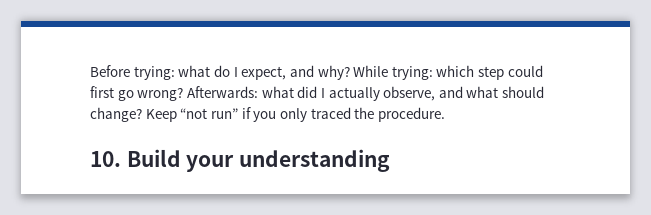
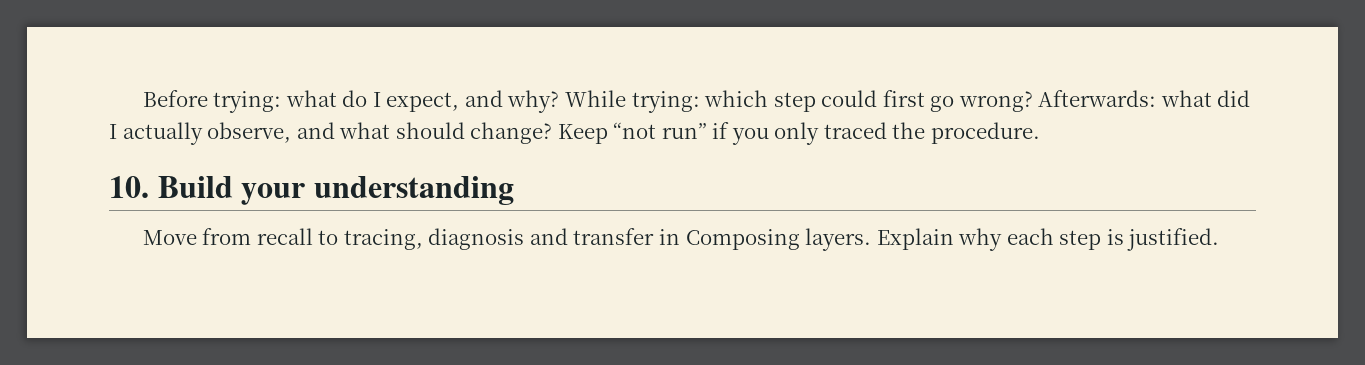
+ Move from recall to tracing, diagnosis and transfer in Composing layers. Explain why each step is justified.

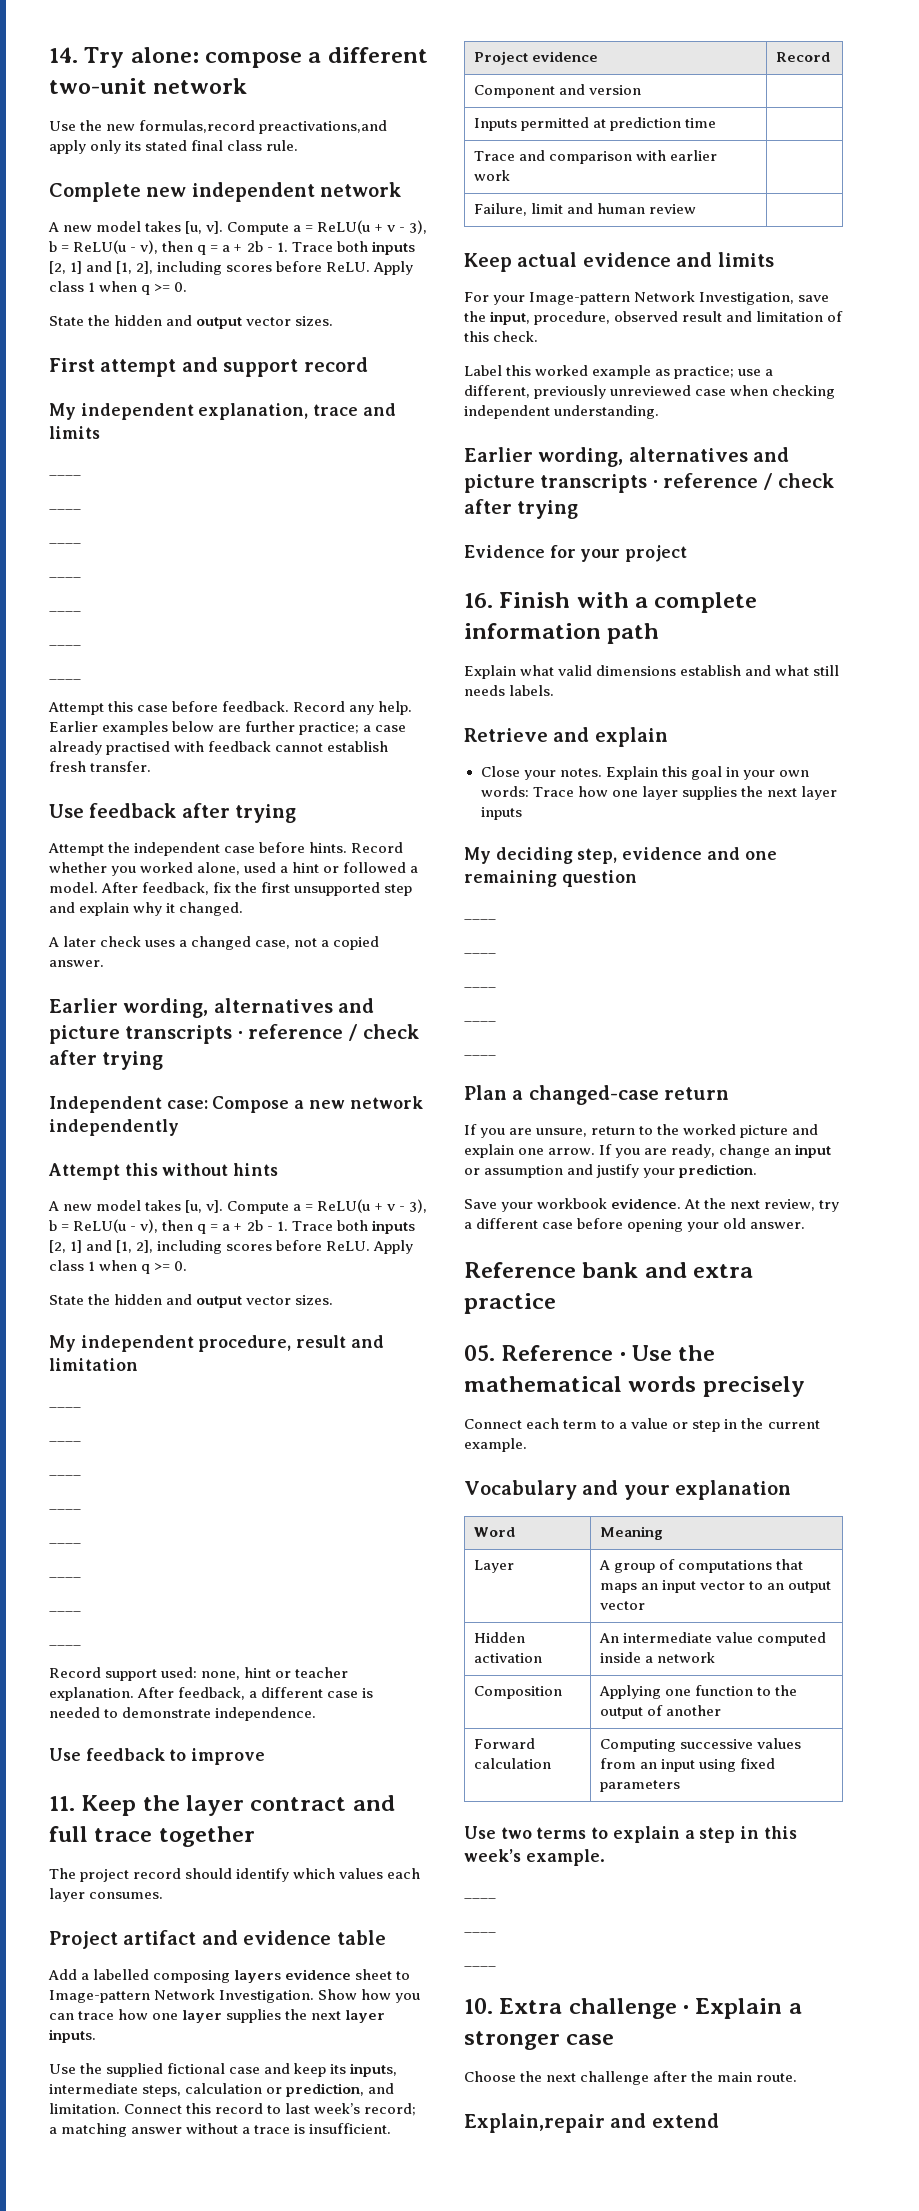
- Before trying: what do I expect, and why? While trying: which step could first go wrong? Afterwards: what did I actually observe, and what should change? Keep “not run” if you only traced the procedure.
- 10. Build your understanding
- Move from recall to tracing, diagnosis and transfer in Composing layers. Explain why each step is justified.
+ 14. Try alone: compose a different two-unit network
+ Use the new formulas,record preactivations,and apply only its stated final class rule.
+ Complete new independent network
+ A new model takes [u, v]. Compute a = ReLU(u + v - 3), b = ReLU(u - v), then q = a + 2b - 1. Trace both inputs [2, 1] and [1, 2], including scores before ReLU. Apply class 1 when q >= 0.
+ State the hidden and output vector sizes.
+ First attempt and support record
+ My independent explanation, trace and limits
+ ____
+ ____
+ ____
+ ____
+ ____
+ ____
+ ____
+ Attempt this case before feedback. Record any help. Earlier examples below are further practice; a case already practised with feedback cannot establish fresh transfer.
+ Use feedback after trying
+ Attempt the independent case before hints. Record whether you worked alone, used a hint or followed a model. After feedback, fix the first unsupported step and explain why it changed.
+ A later check uses a changed case, not a copied answer.
+ Earlier wording, alternatives and picture transcripts · reference / check after trying
+ Independent case: Compose a new network independently
+ Attempt this without hints
+ A new model takes [u, v]. Compute a = ReLU(u + v - 3), b = ReLU(u - v), then q = a + 2b - 1. Trace both inputs [2, 1] and [1, 2], including scores before ReLU. Apply class 1 when q >= 0.
+ State the hidden and output vector sizes.
+ My independent procedure, result and limitation
+ ____
+ ____
+ ____
+ ____
+ ____
+ ____
+ ____
+ ____
+ Record support used: none, hint or teacher explanation. After feedback, a different case is needed to demonstrate independence.
+ Use feedback to improve
+ 11. Keep the layer contract and full trace together
+ The project record should identify which values each layer consumes.
+ Project artifact and evidence table
+ Add a labelled composing layers evidence sheet to Image-pattern Network Investigation. Show how you can trace how one layer supplies the next layer inputs.
+ Use the supplied fictional case and keep its inputs, intermediate steps, calculation or prediction, and limitation. Connect this record to last week’s record; a matching answer without a trace is insufficient.
+ Project evidence | Record
+ Component and version |
+ Inputs permitted at prediction time |
+ Trace and comparison with earlier work |
+ Failure, limit and human review |
+ Keep actual evidence and limits
+ For your Image-pattern Network Investigation, save the input, procedure, observed result and limitation of this check.
+ Label this worked example as practice; use a different, previously unreviewed case when checking independent understanding.
+ Earlier wording, alternatives and picture transcripts · reference / check after trying
+ Evidence for your project
+ 16. Finish with a complete information path
+ Explain what valid dimensions establish and what still needs labels.
+ Retrieve and explain
+ Close your notes. Explain this goal in your own words: Trace how one layer supplies the next layer inputs
+ My deciding step, evidence and one remaining question
+ ____
+ ____
+ ____
+ ____
+ ____
+ Plan a changed-case return
+ If you are unsure, return to the worked picture and explain one arrow. If you are ready, change an input or assumption and justify your prediction.
+ Save your workbook evidence. At the next review, try a different case before opening your old answer.
+ Reference bank and extra practice
+ 05. Reference · Use the mathematical words precisely
+ Connect each term to a value or step in the current example.
+ Vocabulary and your explanation
+ Word | Meaning
+ Layer | A group of computations that maps an input vector to an output vector
+ Hidden activation | An intermediate value computed inside a network
+ Composition | Applying one function to the output of another
+ Forward calculation | Computing successive values from an input using fixed parameters
+ Use two terms to explain a step in this week’s example.
+ ____
+ ____
+ ____
+ 10. Extra challenge · Explain a stronger case
+ Choose the next challenge after the main route.
+ Explain,repair and extend

